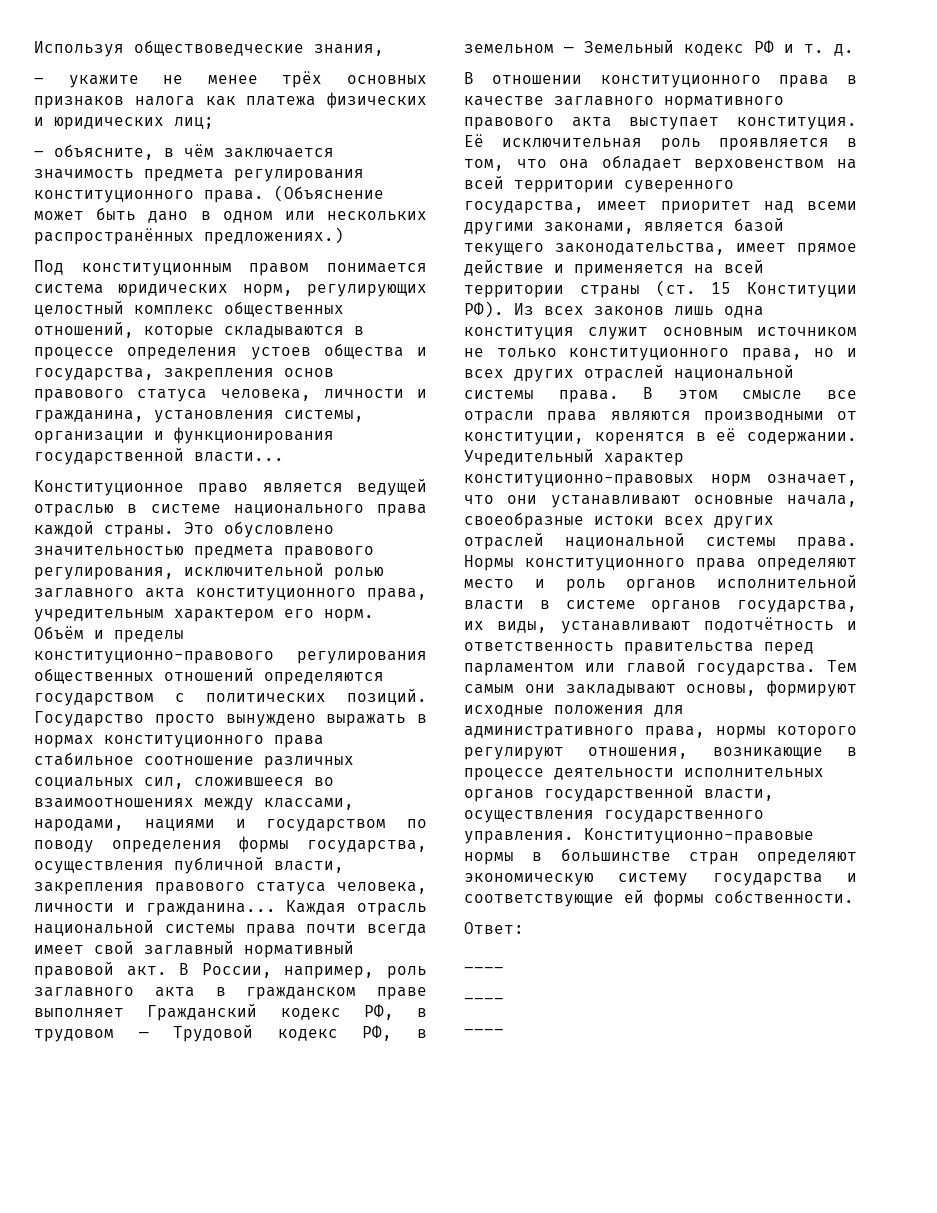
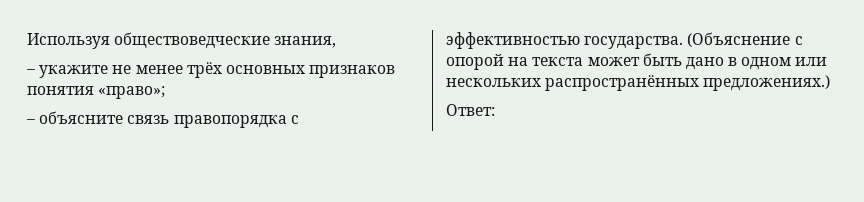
- – укажите не менее трёх основных признаков налога как платежа физических и юридических лиц;
- – объясните, в чём заключается значимость предмета регулирования конституционного права. (Объяснение может быть дано в одном или нескольких распространённых предложениях.)
+ – укажите не менее трёх основных признаков понятия «право»;
+ – объясните связь правопорядка с эффективностью государства. (Объяснение с опорой на текста может быть дано в одном или нескольких распространённых предложениях.)
- Под конституционным правом понимается система юридических норм, регулирующих целостный комплекс общественных отношений, которые складываются в процессе определения устоев общества и государства, закрепления основ правового статуса человека, личности и гражданина, установления системы, организации и функционирования государственной власти...
- Конституционное право является ведущей отраслью в системе национального права каждой страны. Это обусловлено значительностью предмета правового регулирования, исключительной ролью заглавного акта конституционного права, учредительным характером его норм. Объём и пределы конституционно-правового регулирования общественных отношений определяются государством с политических позиций. Государство просто вынуждено выражать в нормах конституционного права стабильное соотношение различных социальных сил, сложившееся во взаимоотношениях между классами, народами, нациями и государством по поводу определения формы государства, осуществления публичной власти, закрепления правового статуса человека, личности и гражданина... Каждая отрасль национальной системы права почти всегда имеет свой заглавный нормативный правовой акт. В России, например, роль заглавного акта в гражданском праве выполняет Гражданский кодекс РФ, в трудовом — Трудовой кодекс РФ, в земельном — Земельный кодекс РФ и т. д.
- В отношении конституционного права в качестве заглавного нормативного правового акта выступает конституция. Её исключительная роль проявляется в том, что она обладает верховенством на всей территории суверенного государства, имеет приоритет над всеми другими законами, является базой текущего законодательства, имеет прямое действие и применяется на всей территории страны (ст. 15 Конституции РФ). Из всех законов лишь одна конституция служит основным источником не только конституционного права, но и всех других отраслей национальной системы права. В этом смысле все отрасли права являются производными от конституции, коренятся в её содержании. Учредительный характер конституционно-правовых норм означает, что они устанавливают основные начала, своеобразные истоки всех других отраслей национальной системы права. Нормы конституционного права определяют место и роль органов исполнительной власти в системе органов государства, их виды, устанавливают подотчётность и ответственность правительства перед парламентом или главой государства. Тем самым они закладывают основы, формируют исходные положения для административного права, нормы которого регулируют отношения, возникающие в процессе деятельности исполнительных органов государственной власти, осуществления государственного управления. Конституционно-правовые нормы в большинстве стран определяют экономическую систему государства и соответствующие ей формы собственности.
  Ответ:
- ____
- ____
- ____

